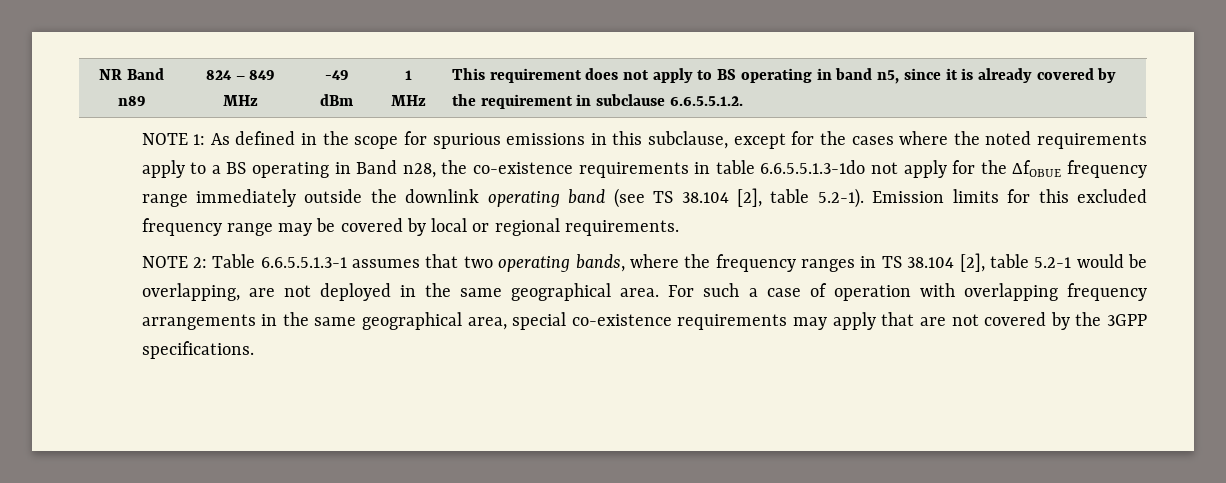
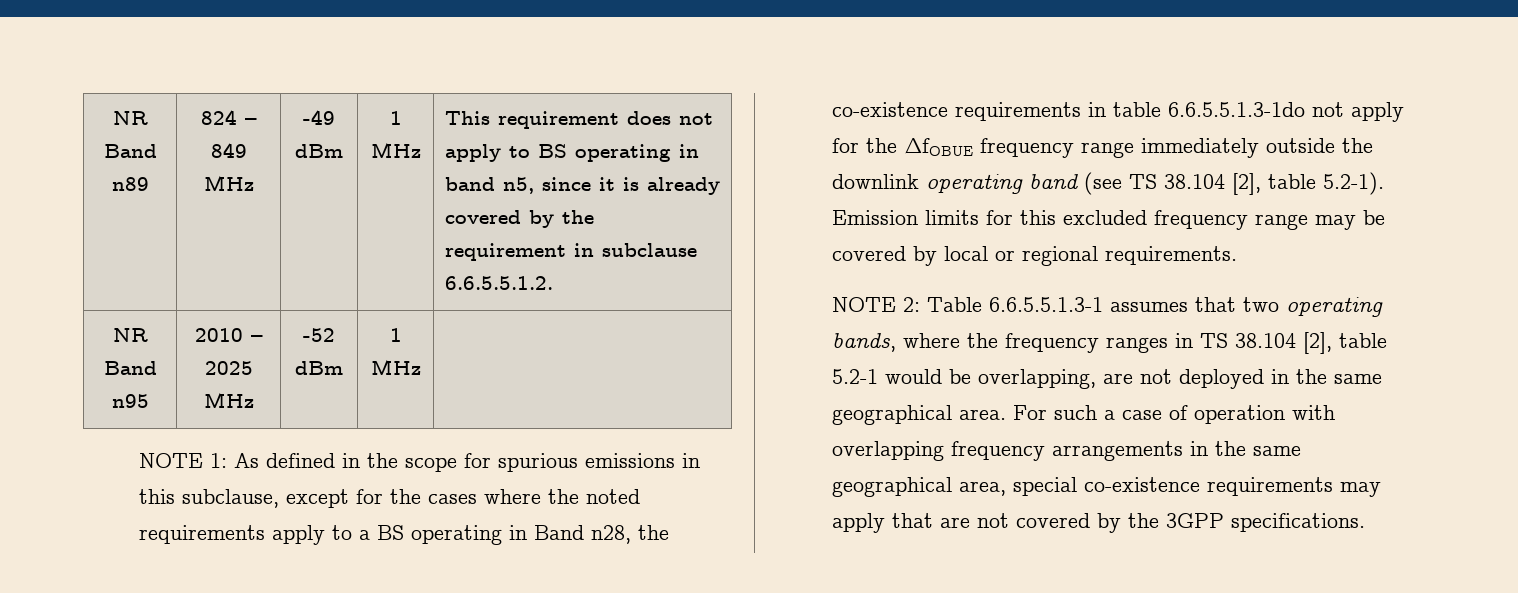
+ NR Band n95 | 2010 – 2025 MHz | -52 dBm | 1 MHz |

